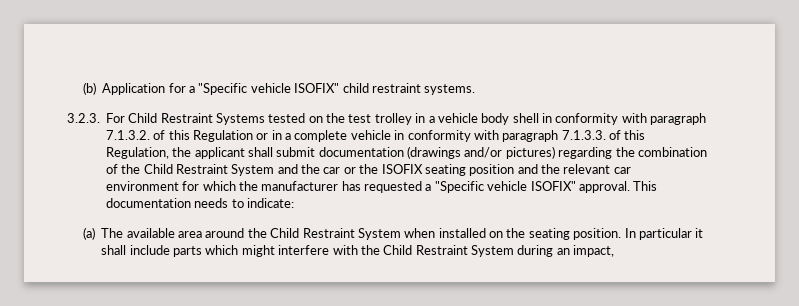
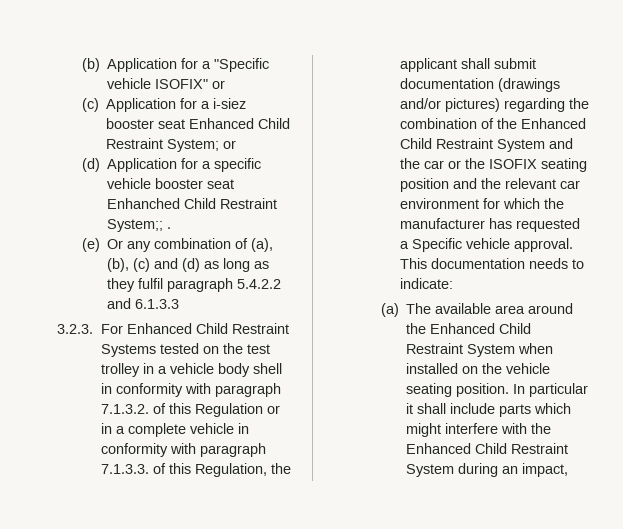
- (b) Application for a "Specific vehicle ISOFIX" child restraint systems.
+ (b) Application for a "Specific vehicle ISOFIX" or
+ (c) Application for a i-siez booster seat Enhanced Child Restraint System; or
+ (d) Application for a specific vehicle booster seat Enhanched Child Restraint System;; .
+ (e) Or any combination of (a), (b), (c) and (d) as long as they fulfil paragraph 5.4.2.2 and 6.1.3.3
- 3.2.3. For Child Restraint Systems tested on the test trolley in a vehicle body shell in conformity with paragraph 7.1.3.2. of this Regulation or in a complete vehicle in conformity with paragraph 7.1.3.3. of this Regulation, the applicant shall submit documentation (drawings and/or pictures) regarding the combination of the Child Restraint System and the car or the ISOFIX seating position and the relevant car environment for which the manufacturer has requested a "Specific vehicle ISOFIX" approval.
+ 3.2.3. For Enhanced Child Restraint Systems tested on the test trolley in a vehicle body shell in conformity with paragraph 7.1.3.2. of this Regulation or in a complete vehicle in conformity with paragraph 7.1.3.3. of this Regulation, the applicant shall submit documentation (drawings and/or pictures) regarding the combination of the Enhanced Child Restraint System and the car or the ISOFIX seating position and the relevant car environment for which the manufacturer has requested a Specific vehicle approval.
- (a) The available area around the Child Restraint System when installed on the seating position.
+ (a) The available area around the Enhanced Child Restraint System when installed on the vehicle seating position.
- In particular it shall include parts which might interfere with the Child Restraint System during an impact,
+ In particular it shall include parts which might interfere with the Enhanced Child Restraint System during an impact,

